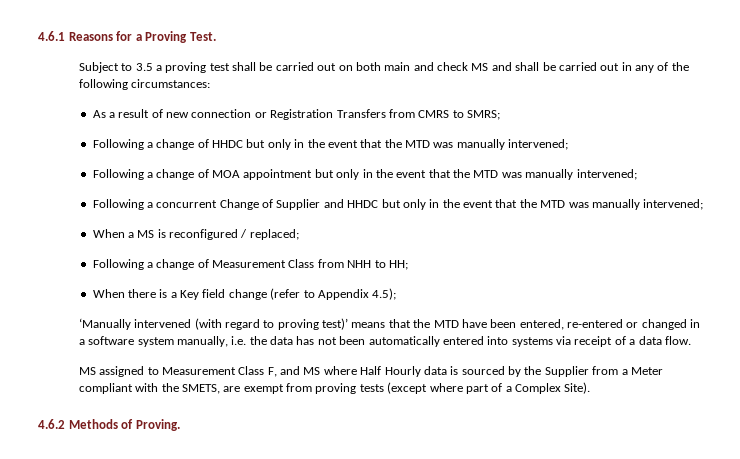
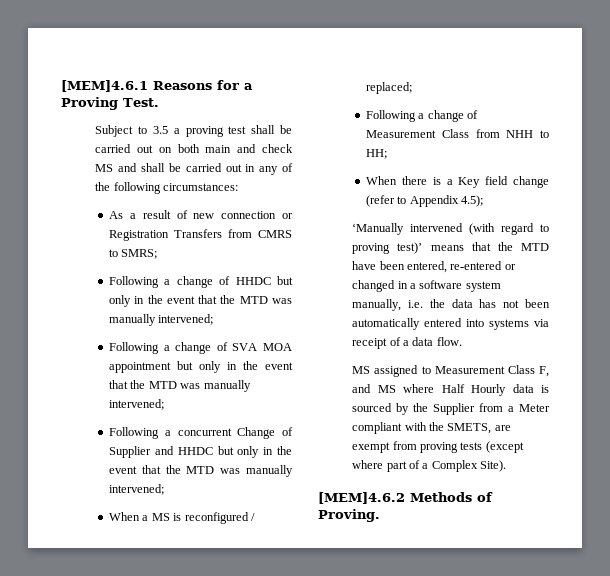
- 4.6.1 Reasons for a Proving Test.
+ [MEM]4.6.1 Reasons for a Proving Test.
- Following a change of MOA appointment but only in the event that the MTD was manually intervened;
+ Following a change of SVA MOA appointment but only in the event that the MTD was manually intervened;
- 4.6.2 Methods of Proving.
+ [MEM]4.6.2 Methods of Proving.

